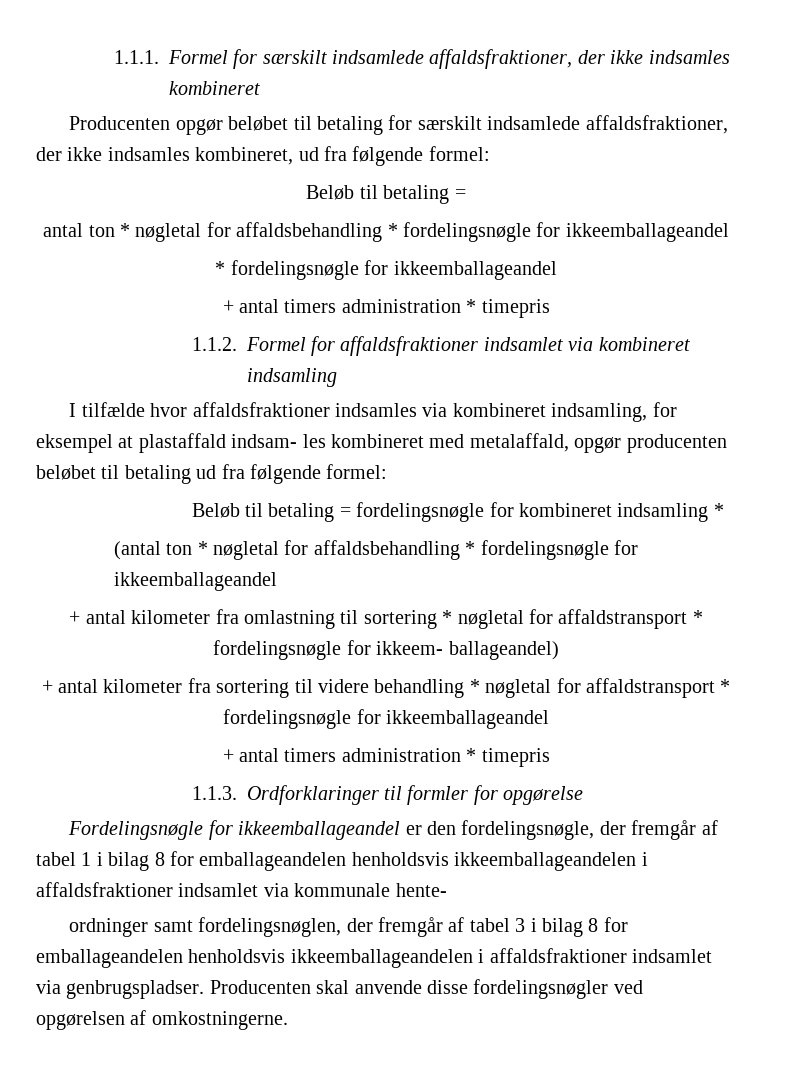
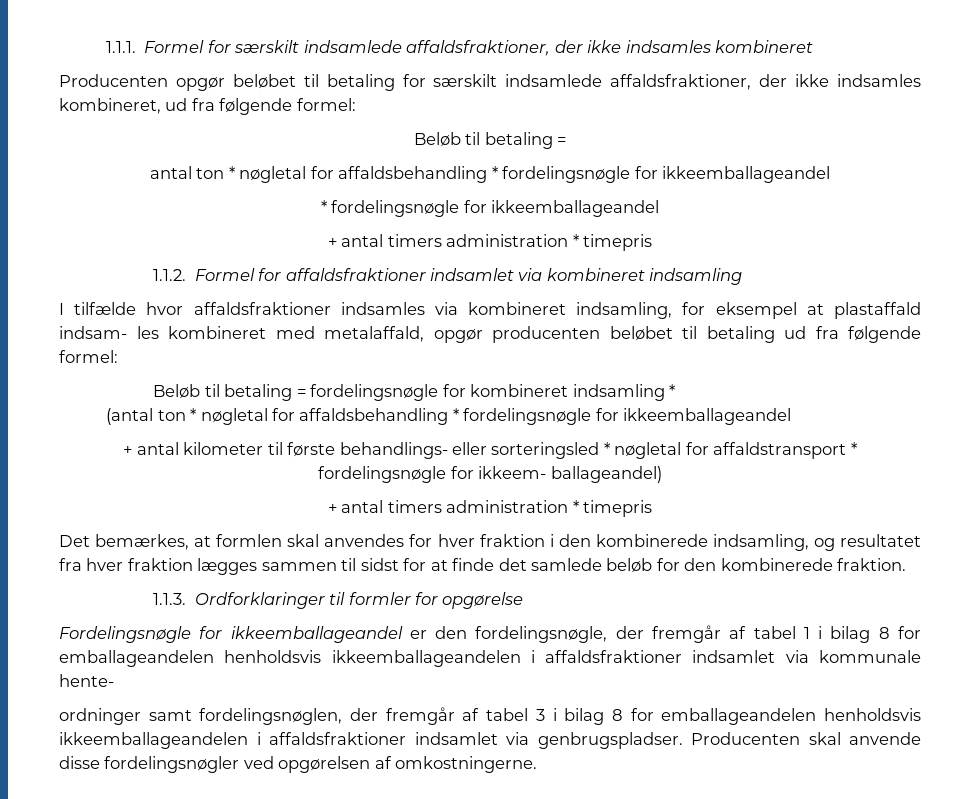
- + antal kilometer fra omlastning til sortering * nøgletal for affaldstransport * fordelingsnøgle for ikkeem- ballageandel)
- + antal kilometer fra sortering til videre behandling * nøgletal for affaldstransport * fordelingsnøgle for ikkeemballageandel
+ + antal kilometer til første behandlings- eller sorteringsled * nøgletal for affaldstransport * fordelingsnøgle for ikkeem- ballageandel)
  + antal timers administration * timepris
+ Det bemærkes, at formlen skal anvendes for hver fraktion i den kombinerede indsamling, og resultatet fra hver fraktion lægges sammen til sidst for at finde det samlede beløb for den kombinerede fraktion.

